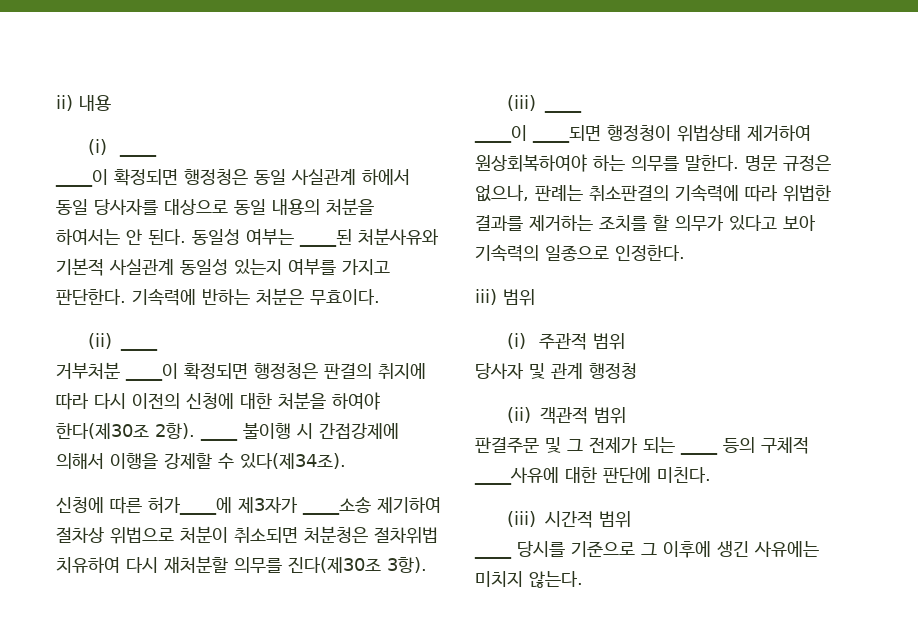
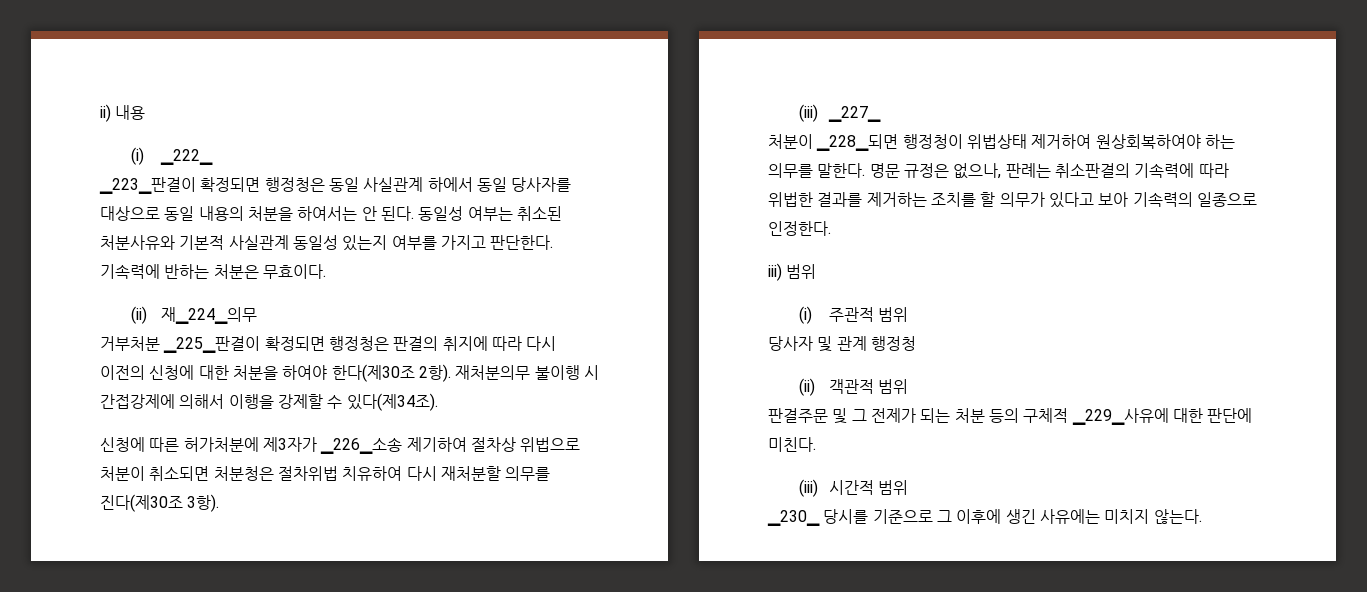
- (i) ____
- ____이 확정되면 행정청은 동일 사실관계 하에서 동일 당사자를 대상으로 동일 내용의 처분을 하여서는 안 된다.
+ (i) ▁222▁
+ ▁223▁판결이 확정되면 행정청은 동일 사실관계 하에서 동일 당사자를 대상으로 동일 내용의 처분을 하여서는 안 된다.
- 동일성 여부는 ____된 처분사유와 기본적 사실관계 동일성 있는지 여부를 가지고 판단한다.
+ 동일성 여부는 취소된 처분사유와 기본적 사실관계 동일성 있는지 여부를 가지고 판단한다.
- (ii) ____
+ (ii) 재▁224▁의무
- 거부처분 ____이 확정되면 행정청은 판결의 취지에 따라 다시 이전의 신청에 대한 처분을 하여야 한다(제30조 2항).
+ 거부처분 ▁225▁판결이 확정되면 행정청은 판결의 취지에 따라 다시 이전의 신청에 대한 처분을 하여야 한다(제30조 2항).
- ____ 불이행 시 간접강제에 의해서 이행을 강제할 수 있다(제34조).
+ 재처분의무 불이행 시 간접강제에 의해서 이행을 강제할 수 있다(제34조).
- 신청에 따른 허가____에 제3자가 ____소송 제기하여 절차상 위법으로 처분이 취소되면 처분청은 절차위법 치유하여 다시 재처분할 의무를 진다(제30조 3항).
+ 신청에 따른 허가처분에 제3자가 ▁226▁소송 제기하여 절차상 위법으로 처분이 취소되면 처분청은 절차위법 치유하여 다시 재처분할 의무를 진다(제30조 3항).
- (iii) ____
- ____이 ____되면 행정청이 위법상태 제거하여 원상회복하여야 하는 의무를 말한다.
+ (iii) ▁227▁
+ 처분이 ▁228▁되면 행정청이 위법상태 제거하여 원상회복하여야 하는 의무를 말한다.
- 판결주문 및 그 전제가 되는 ____ 등의 구체적 ____사유에 대한 판단에 미친다.
+ 판결주문 및 그 전제가 되는 처분 등의 구체적 ▁229▁사유에 대한 판단에 미친다.
- ____ 당시를 기준으로 그 이후에 생긴 사유에는 미치지 않는다.
+ ▁230▁ 당시를 기준으로 그 이후에 생긴 사유에는 미치지 않는다.

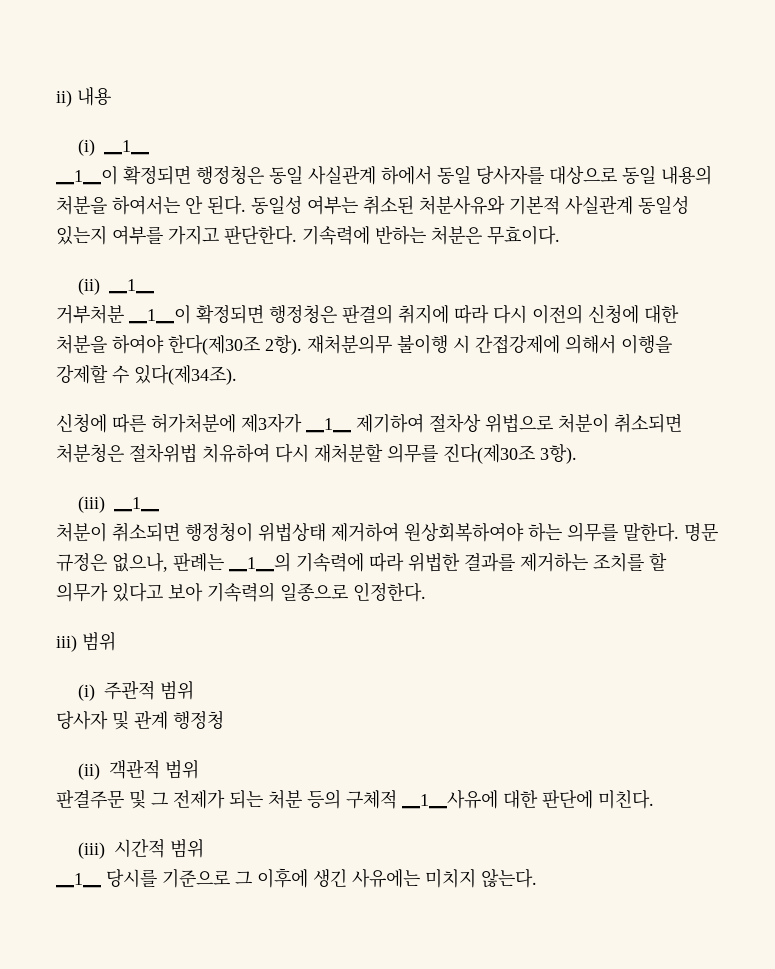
- (i) ▁222▁
- ▁223▁판결이 확정되면 행정청은 동일 사실관계 하에서 동일 당사자를 대상으로 동일 내용의 처분을 하여서는 안 된다.
+ (i) ▁1▁
+ ▁1▁이 확정되면 행정청은 동일 사실관계 하에서 동일 당사자를 대상으로 동일 내용의 처분을 하여서는 안 된다.
- (ii) 재▁224▁의무
+ (ii) ▁1▁
- 거부처분 ▁225▁판결이 확정되면 행정청은 판결의 취지에 따라 다시 이전의 신청에 대한 처분을 하여야 한다(제30조 2항).
+ 거부처분 ▁1▁이 확정되면 행정청은 판결의 취지에 따라 다시 이전의 신청에 대한 처분을 하여야 한다(제30조 2항).
- 신청에 따른 허가처분에 제3자가 ▁226▁소송 제기하여 절차상 위법으로 처분이 취소되면 처분청은 절차위법 치유하여 다시 재처분할 의무를 진다(제30조 3항).
+ 신청에 따른 허가처분에 제3자가 ▁1▁ 제기하여 절차상 위법으로 처분이 취소되면 처분청은 절차위법 치유하여 다시 재처분할 의무를 진다(제30조 3항).
- (iii) ▁227▁
- 처분이 ▁228▁되면 행정청이 위법상태 제거하여 원상회복하여야 하는 의무를 말한다.
+ (iii) ▁1▁
+ 처분이 취소되면 행정청이 위법상태 제거하여 원상회복하여야 하는 의무를 말한다.
- 명문 규정은 없으나, 판례는 취소판결의 기속력에 따라 위법한 결과를 제거하는 조치를 할 의무가 있다고 보아 기속력의 일종으로 인정한다.
+ 명문 규정은 없으나, 판례는 ▁1▁의 기속력에 따라 위법한 결과를 제거하는 조치를 할 의무가 있다고 보아 기속력의 일종으로 인정한다.
- 판결주문 및 그 전제가 되는 처분 등의 구체적 ▁229▁사유에 대한 판단에 미친다.
+ 판결주문 및 그 전제가 되는 처분 등의 구체적 ▁1▁사유에 대한 판단에 미친다.
- ▁230▁ 당시를 기준으로 그 이후에 생긴 사유에는 미치지 않는다.
+ ▁1▁ 당시를 기준으로 그 이후에 생긴 사유에는 미치지 않는다.

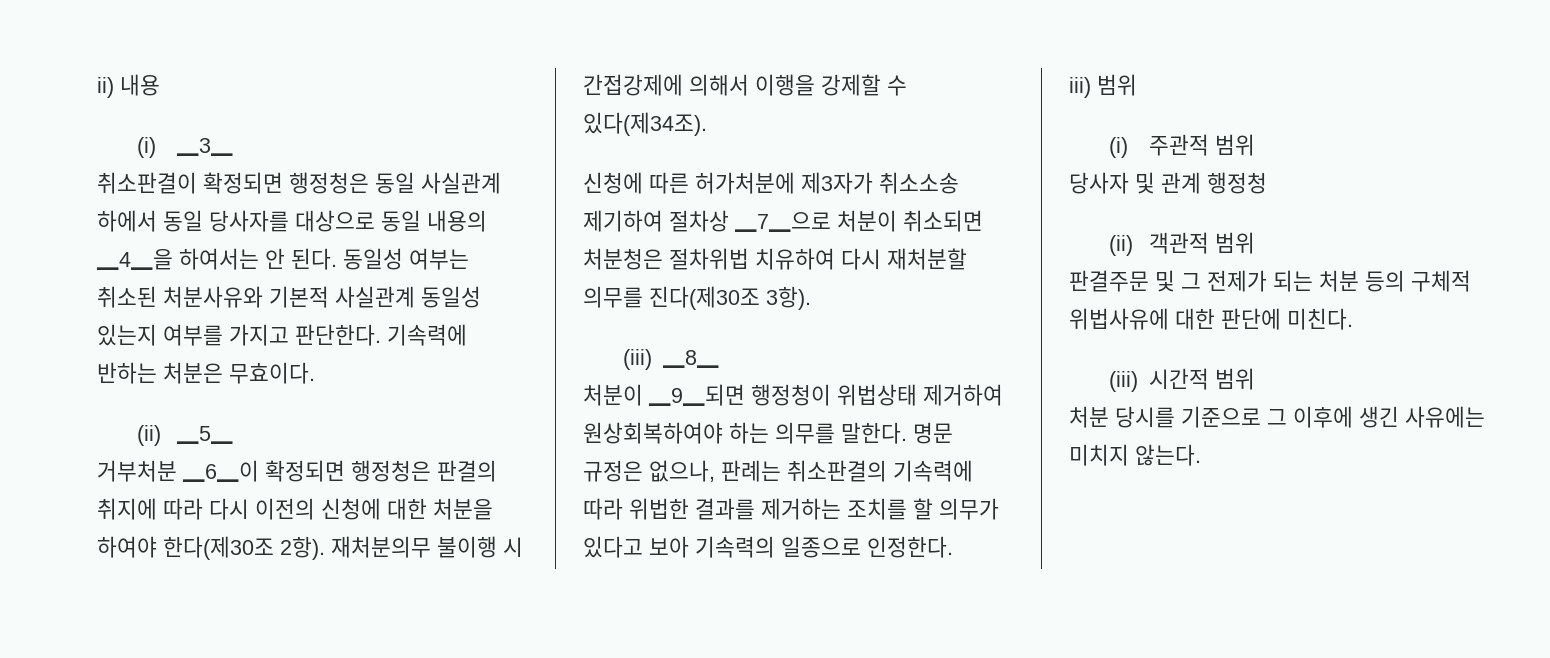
- (i) ▁1▁
- ▁1▁이 확정되면 행정청은 동일 사실관계 하에서 동일 당사자를 대상으로 동일 내용의 처분을 하여서는 안 된다.
+ (i) ▁3▁
+ 취소판결이 확정되면 행정청은 동일 사실관계 하에서 동일 당사자를 대상으로 동일 내용의 ▁4▁을 하여서는 안 된다.
- (ii) ▁1▁
+ (ii) ▁5▁
- 거부처분 ▁1▁이 확정되면 행정청은 판결의 취지에 따라 다시 이전의 신청에 대한 처분을 하여야 한다(제30조 2항).
+ 거부처분 ▁6▁이 확정되면 행정청은 판결의 취지에 따라 다시 이전의 신청에 대한 처분을 하여야 한다(제30조 2항).
- 신청에 따른 허가처분에 제3자가 ▁1▁ 제기하여 절차상 위법으로 처분이 취소되면 처분청은 절차위법 치유하여 다시 재처분할 의무를 진다(제30조 3항).
+ 신청에 따른 허가처분에 제3자가 취소소송 제기하여 절차상 ▁7▁으로 처분이 취소되면 처분청은 절차위법 치유하여 다시 재처분할 의무를 진다(제30조 3항).
- (iii) ▁1▁
- 처분이 취소되면 행정청이 위법상태 제거하여 원상회복하여야 하는 의무를 말한다.
+ (iii) ▁8▁
+ 처분이 ▁9▁되면 행정청이 위법상태 제거하여 원상회복하여야 하는 의무를 말한다.
- 명문 규정은 없으나, 판례는 ▁1▁의 기속력에 따라 위법한 결과를 제거하는 조치를 할 의무가 있다고 보아 기속력의 일종으로 인정한다.
+ 명문 규정은 없으나, 판례는 취소판결의 기속력에 따라 위법한 결과를 제거하는 조치를 할 의무가 있다고 보아 기속력의 일종으로 인정한다.
- 판결주문 및 그 전제가 되는 처분 등의 구체적 ▁1▁사유에 대한 판단에 미친다.
+ 판결주문 및 그 전제가 되는 처분 등의 구체적 위법사유에 대한 판단에 미친다.
- ▁1▁ 당시를 기준으로 그 이후에 생긴 사유에는 미치지 않는다.
+ 처분 당시를 기준으로 그 이후에 생긴 사유에는 미치지 않는다.

